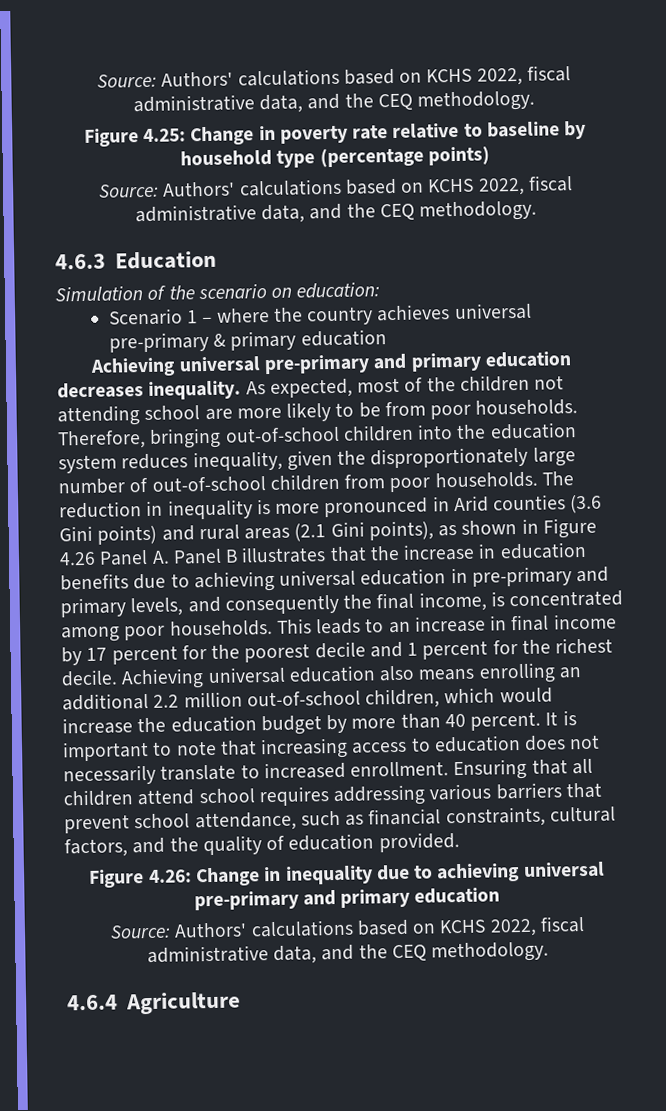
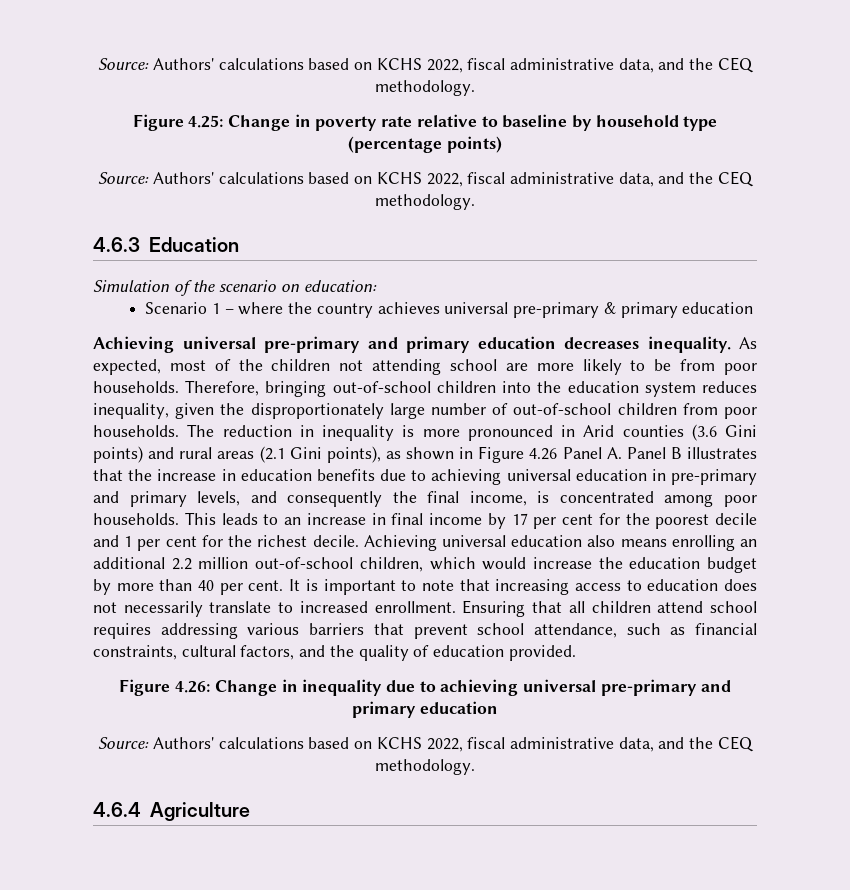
- This leads to an increase in final income by 17 percent for the poorest decile and 1 percent for the richest decile.
+ This leads to an increase in final income by 17 per cent for the poorest decile and 1 per cent for the richest decile.
- Achieving universal education also means enrolling an additional 2.2 million out-of-school children, which would increase the education budget by more than 40 percent.
+ Achieving universal education also means enrolling an additional 2.2 million out-of-school children, which would increase the education budget by more than 40 per cent.

